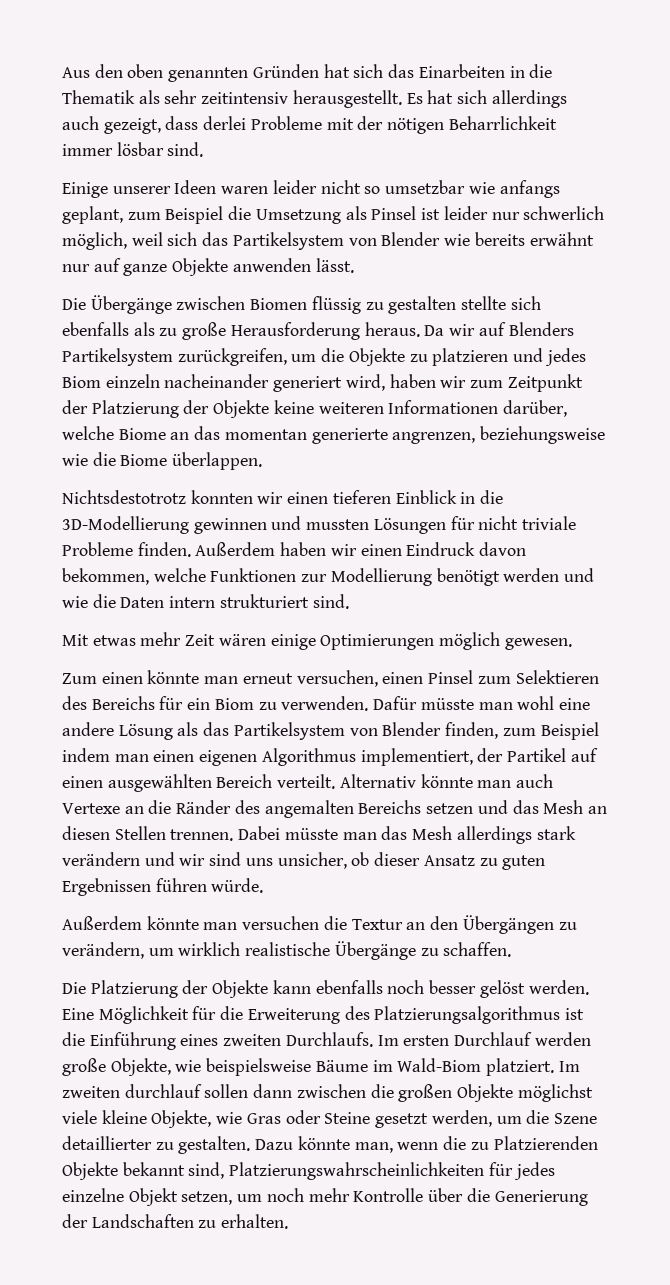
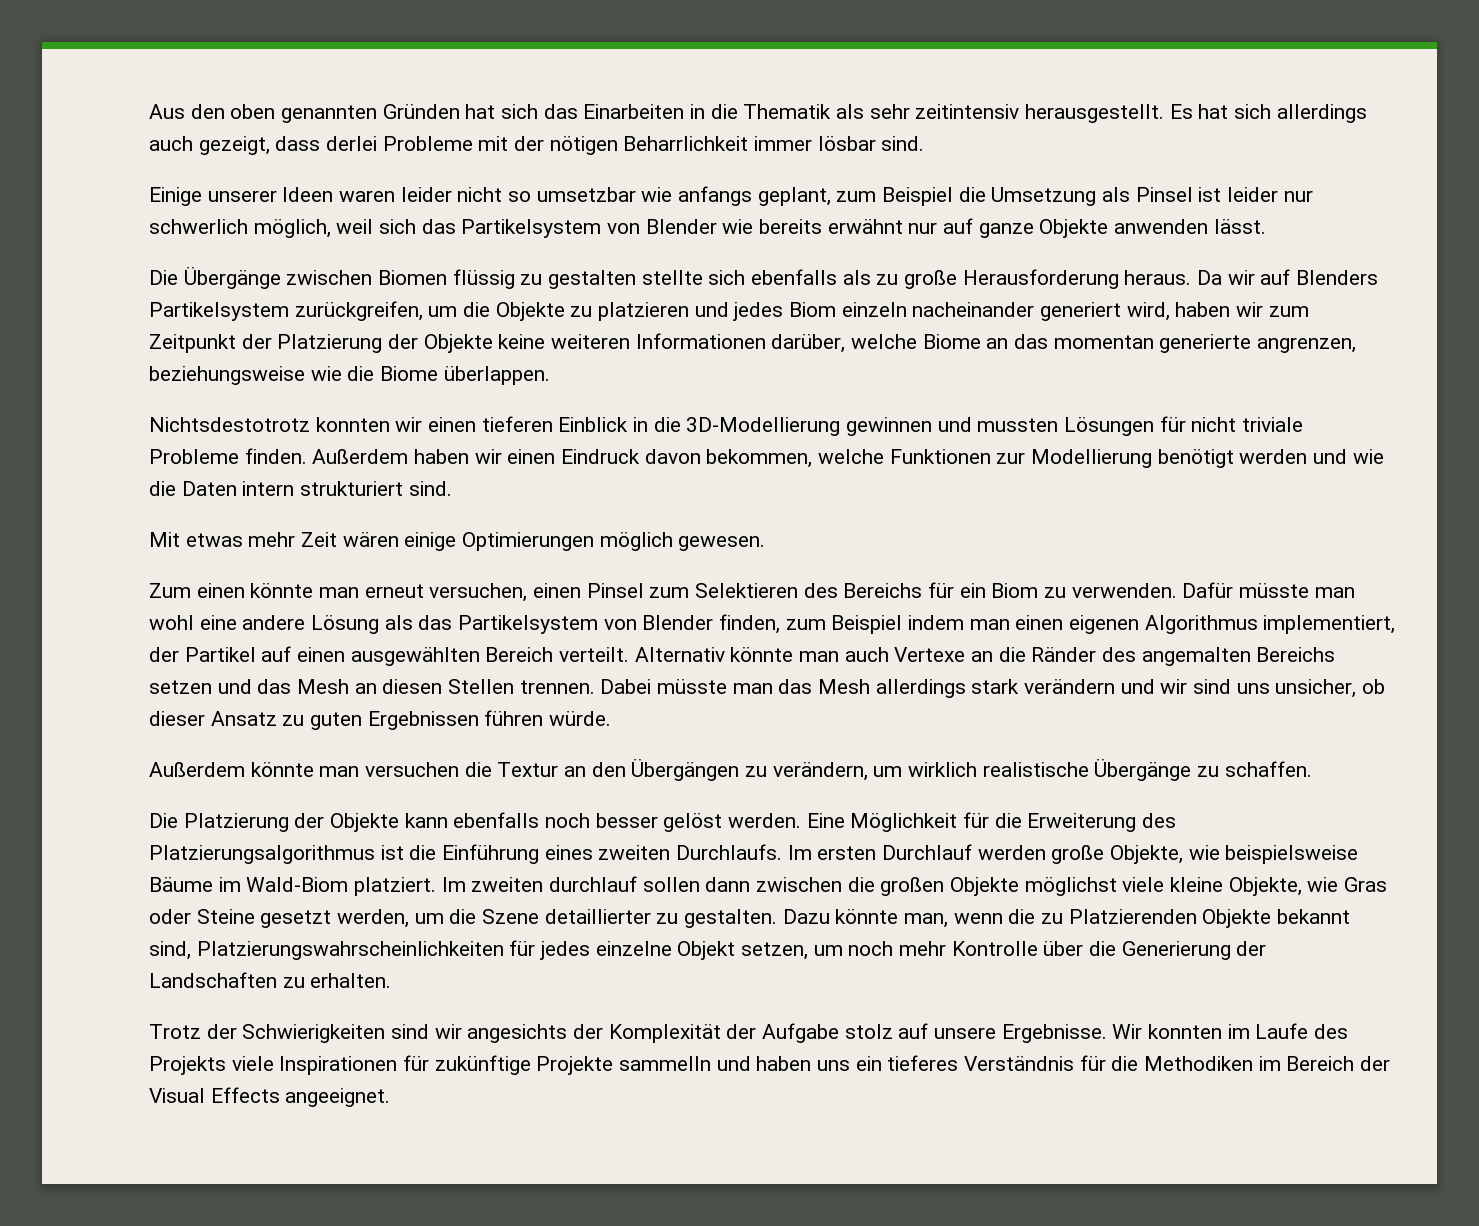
+ Trotz der Schwierigkeiten sind wir angesichts der Komplexität der Aufgabe stolz auf unsere Ergebnisse. Wir konnten im Laufe des Projekts viele Inspirationen für zukünftige Projekte sammelln und haben uns ein tieferes Verständnis für die Methodiken im Bereich der Visual Effects angeeignet.

